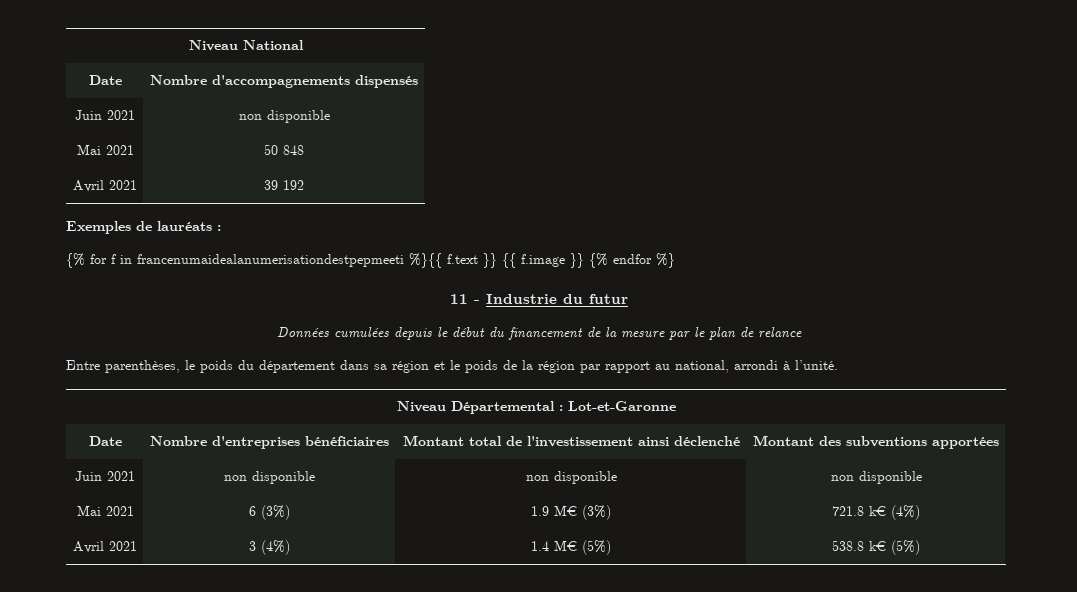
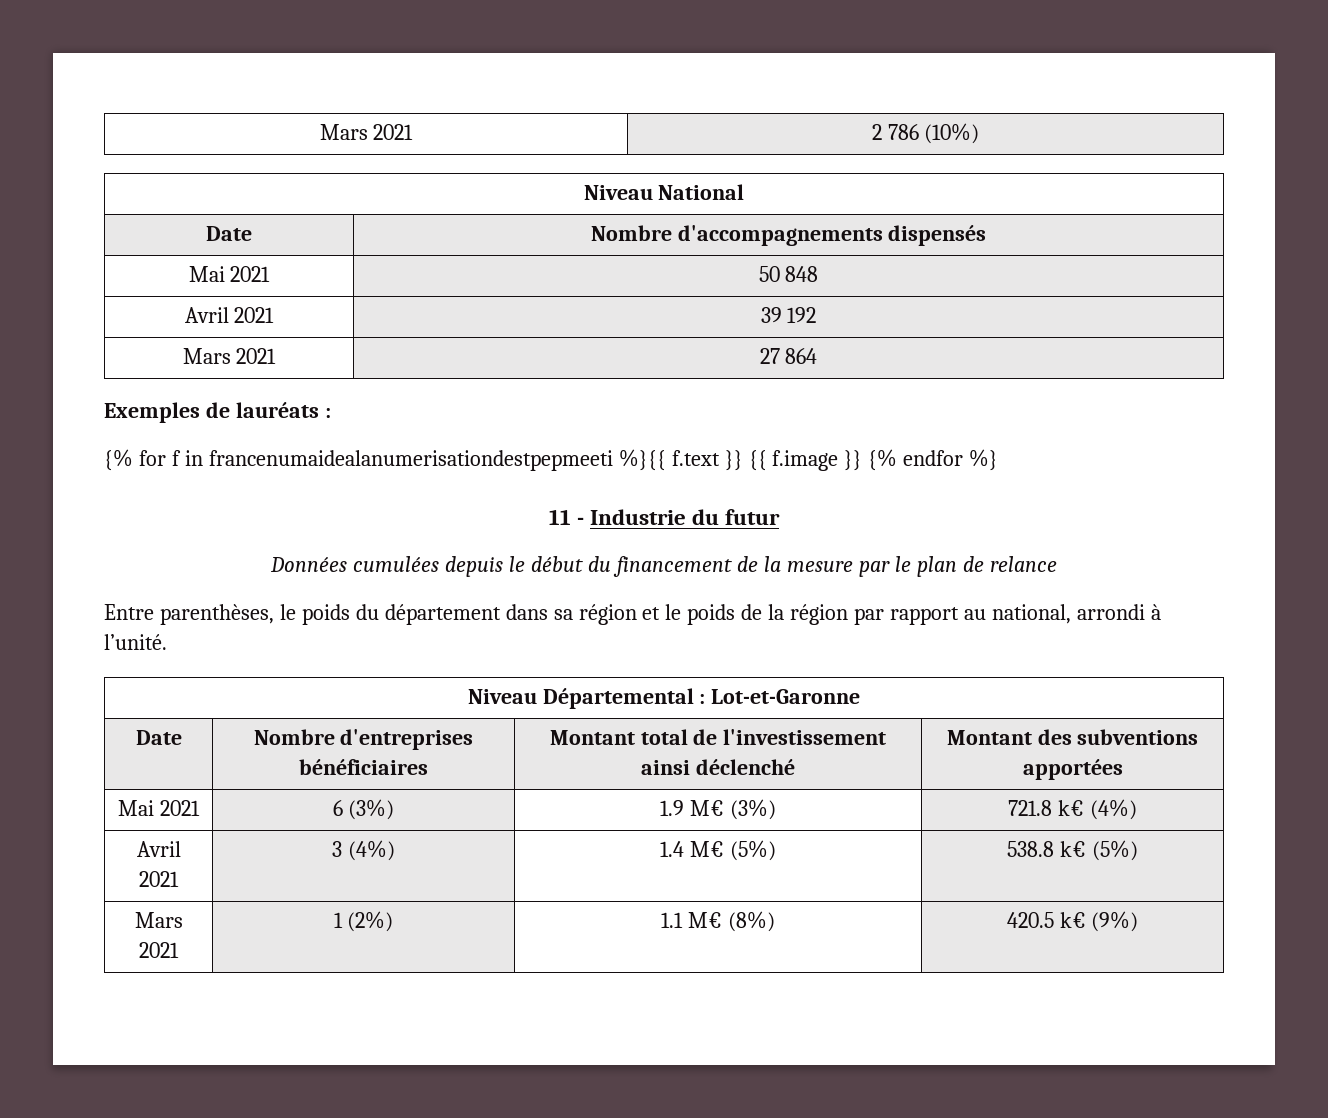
+ Mars 2021 | 2 786 (10%)
  Date | Nombre d'accompagnements dispensés
- Juin 2021 | non disponible
+ Mars 2021 | 27 864
- Juin 2021 | non disponible | non disponible | non disponible
+ Mars 2021 | 1 (2%) | 1.1 M€ (8%) | 420.5 k€ (9%)

